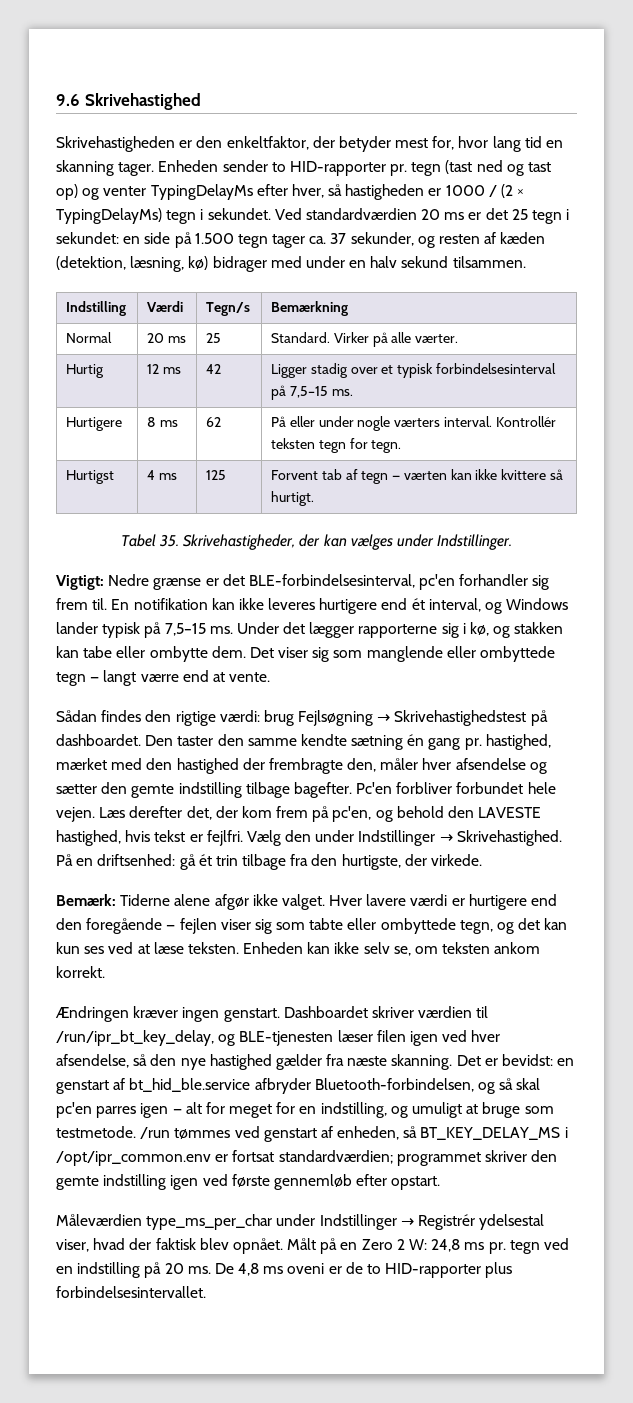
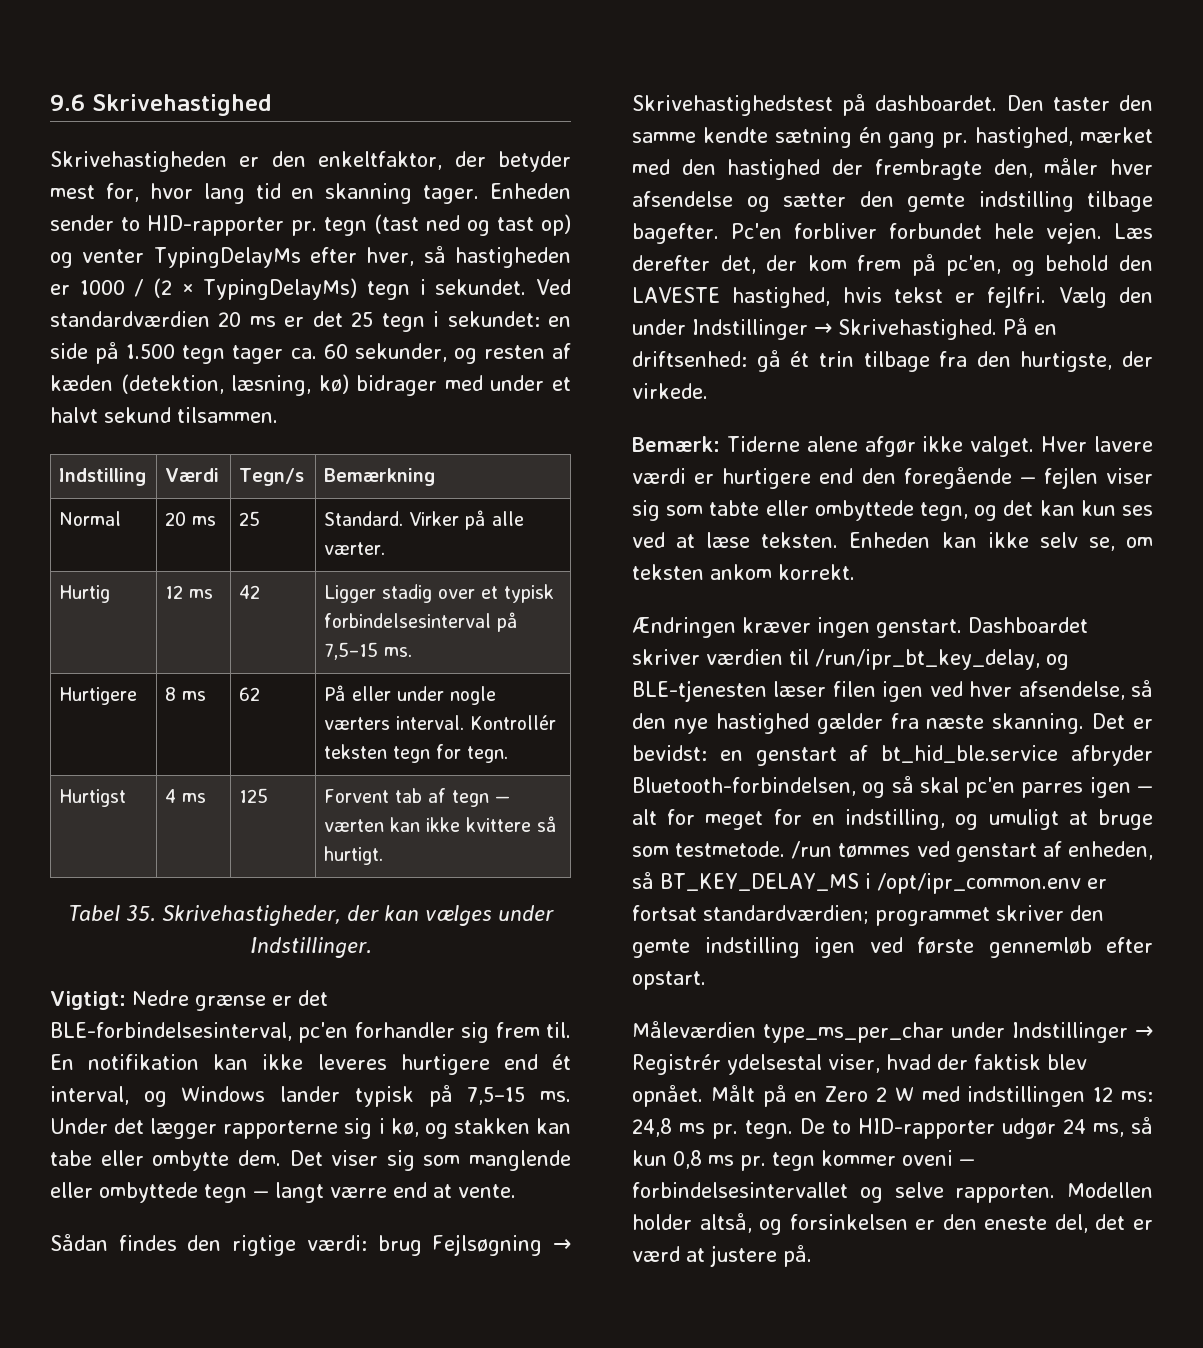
- Ved standardværdien 20 ms er det 25 tegn i sekundet: en side på 1.500 tegn tager ca. 37 sekunder, og resten af kæden (detektion, læsning, kø) bidrager med under en halv sekund tilsammen.
+ Ved standardværdien 20 ms er det 25 tegn i sekundet: en side på 1.500 tegn tager ca. 60 sekunder, og resten af kæden (detektion, læsning, kø) bidrager med under et halvt sekund tilsammen.
- Målt på en Zero 2 W: 24,8 ms pr. tegn ved en indstilling på 20 ms. De 4,8 ms oveni er de to HID-rapporter plus forbindelsesintervallet.
+ Målt på en Zero 2 W med indstillingen 12 ms: 24,8 ms pr. tegn. De to HID-rapporter udgør 24 ms, så kun 0,8 ms pr. tegn kommer oveni — forbindelsesintervallet og selve rapporten. Modellen holder altså, og forsinkelsen er den eneste del, det er værd at justere på.

